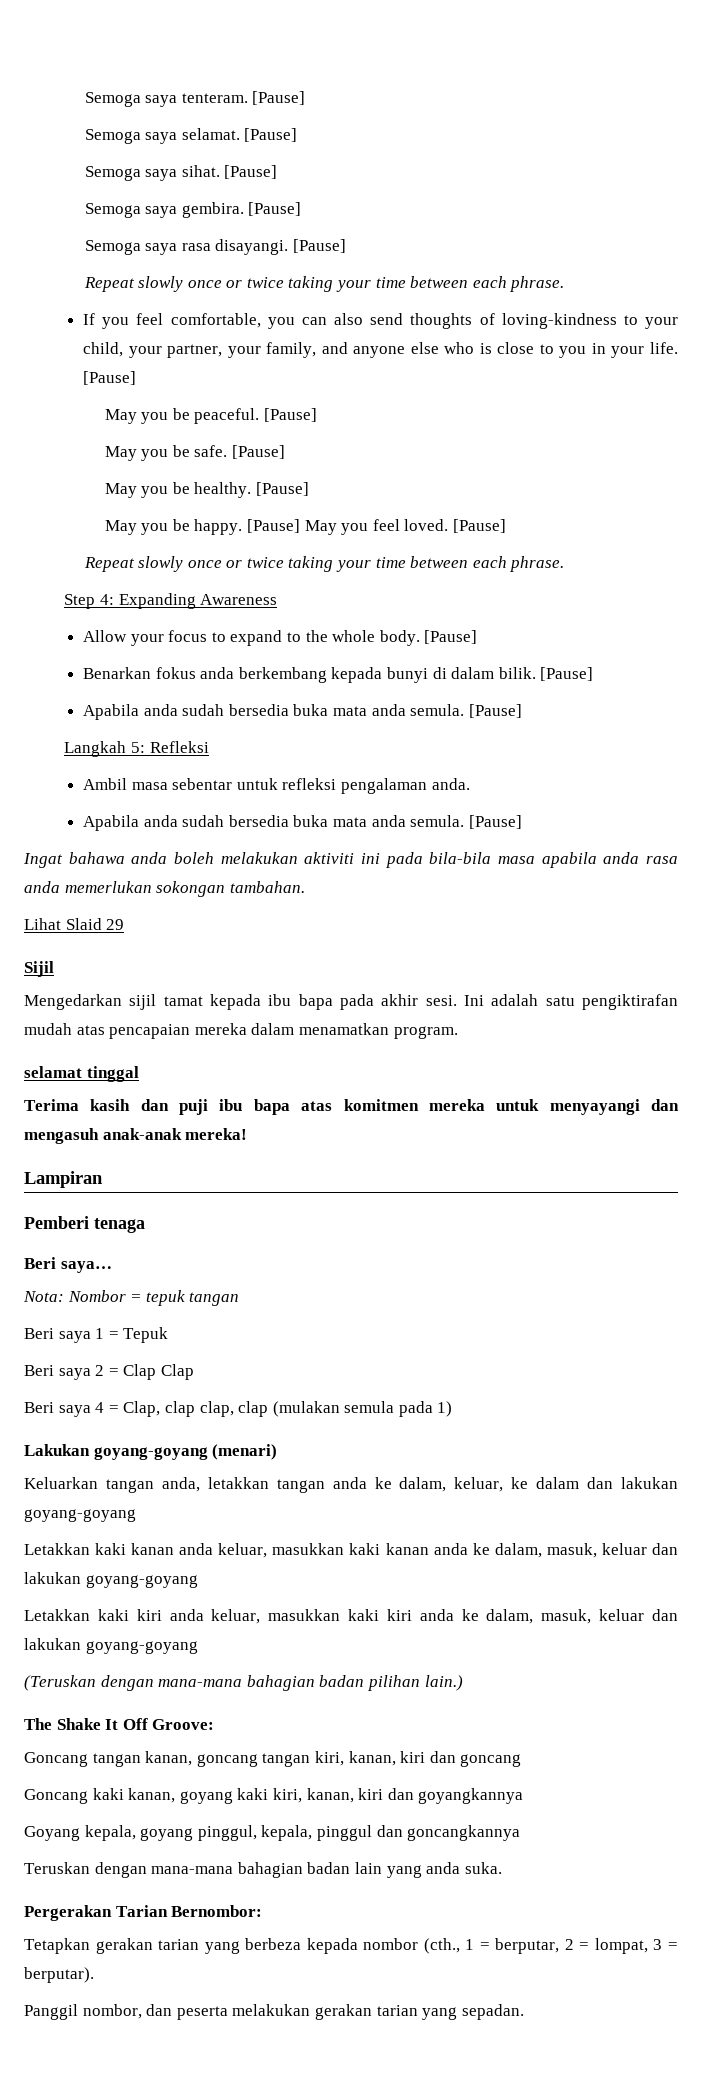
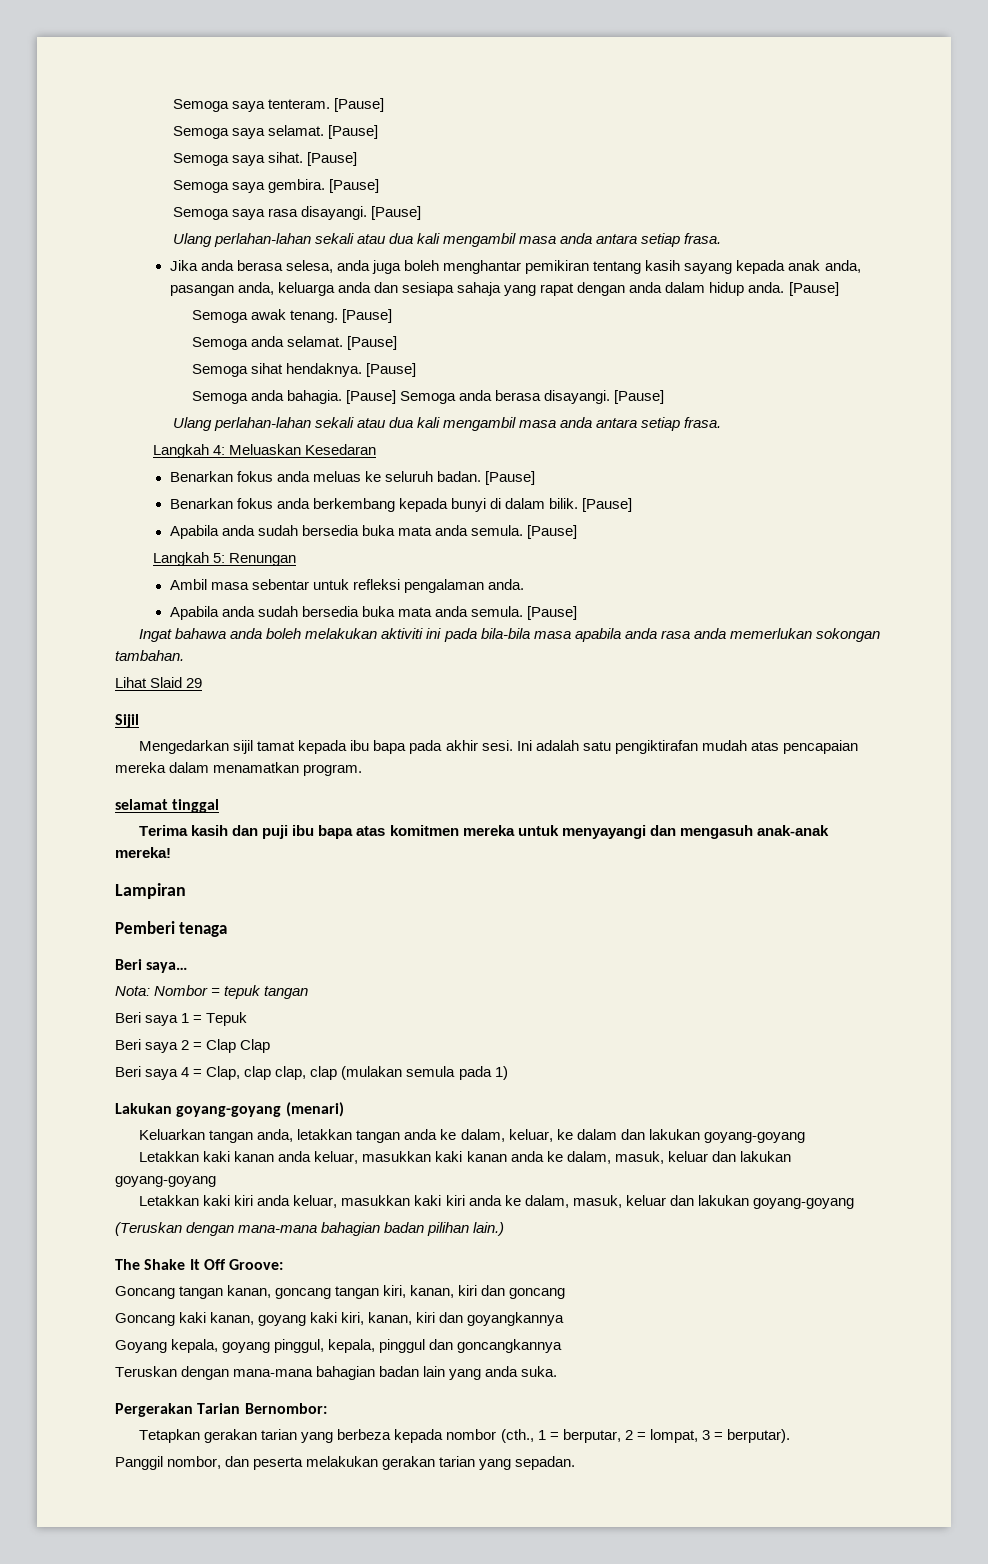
  Semoga saya rasa disayangi. [Pause]
- Repeat slowly once or twice taking your time between each phrase.
- If you feel comfortable, you can also send thoughts of loving-kindness to your child, your partner, your family, and anyone else who is close to you in your life. [Pause]
- May you be peaceful. [Pause]
- May you be safe. [Pause]
- May you be healthy. [Pause]
- May you be happy. [Pause] May you feel loved. [Pause]
- Repeat slowly once or twice taking your time between each phrase.
- Step 4: Expanding Awareness
- Allow your focus to expand to the whole body.
+ Ulang perlahan-lahan sekali atau dua kali mengambil masa anda antara setiap frasa.
+ Jika anda berasa selesa, anda juga boleh menghantar pemikiran tentang kasih sayang kepada anak anda, pasangan anda, keluarga anda dan sesiapa sahaja yang rapat dengan anda dalam hidup anda. [Pause]
+ Semoga awak tenang. [Pause]
+ Semoga anda selamat. [Pause]
+ Semoga sihat hendaknya. [Pause]
+ Semoga anda bahagia. [Pause] Semoga anda berasa disayangi. [Pause]
+ Ulang perlahan-lahan sekali atau dua kali mengambil masa anda antara setiap frasa.
+ Langkah 4: Meluaskan Kesedaran
+ Benarkan fokus anda meluas ke seluruh badan.
- Langkah 5: Refleksi
+ Langkah 5: Renungan

